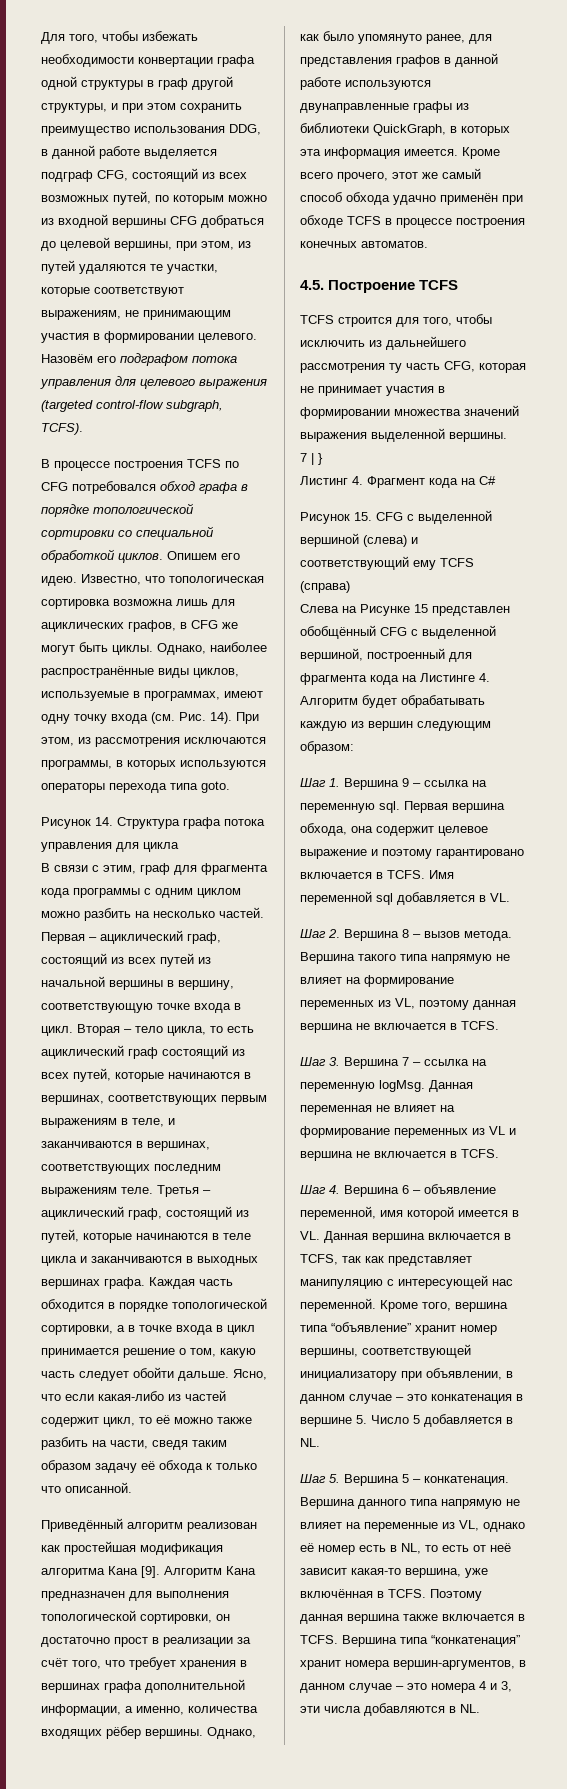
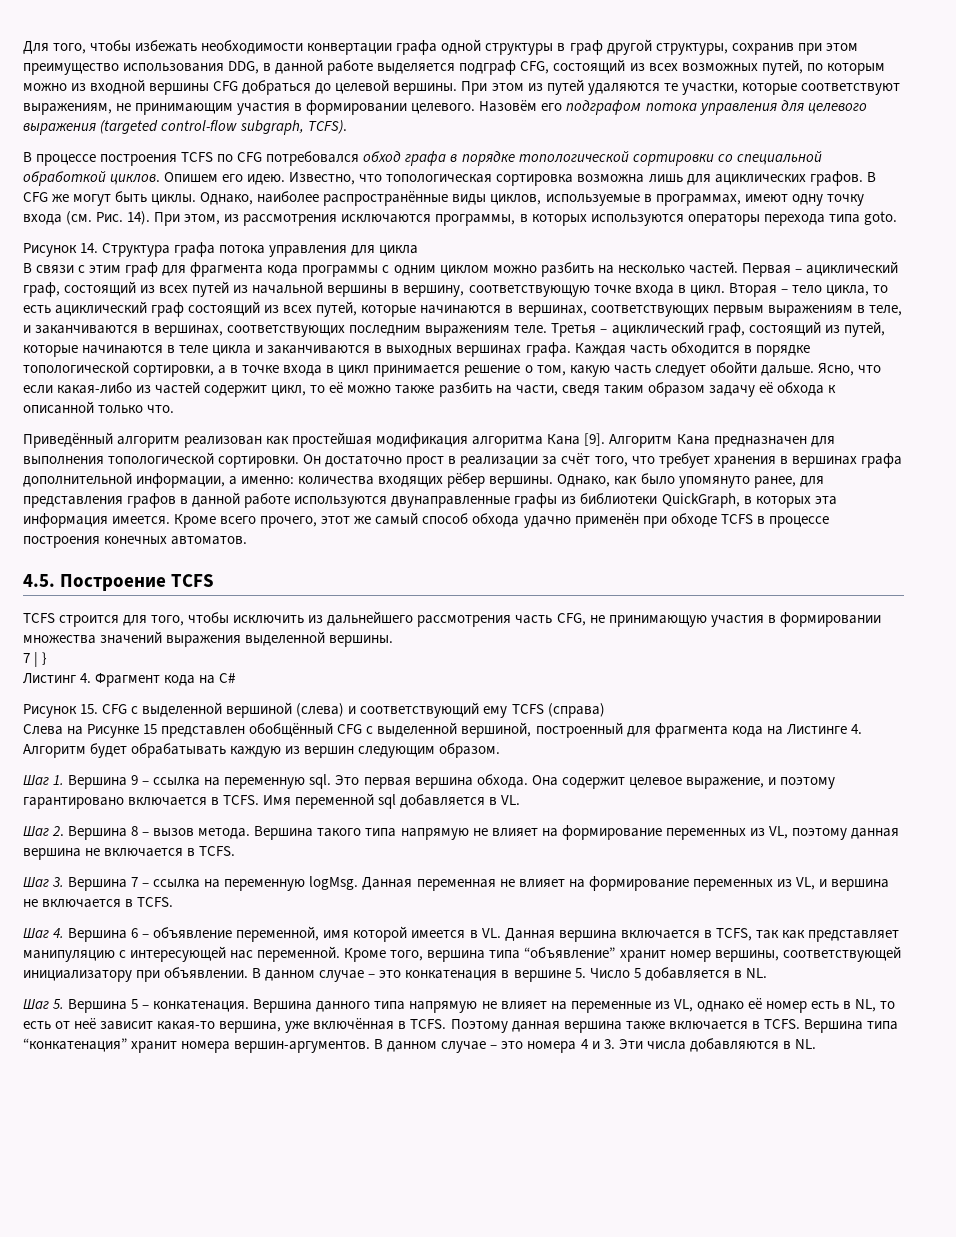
- Для того, чтобы избежать необходимости конвертации графа одной структуры в граф другой структуры, и при этом сохранить преимущество использования DDG, в данной работе выделяется подграф CFG, состоящий из всех возможных путей, по которым можно из входной вершины CFG добраться до целевой вершины, при этом, из путей удаляются те участки, которые соответствуют выражениям, не принимающим участия в формировании целевого.
+ Для того, чтобы избежать необходимости конвертации графа одной структуры в граф другой структуры, сохранив при этом преимущество использования DDG, в данной работе выделяется подграф CFG, состоящий из всех возможных путей, по которым можно из входной вершины CFG добраться до целевой вершины. При этом из путей удаляются те участки, которые соответствуют выражениям, не принимающим участия в формировании целевого.
- Известно, что топологическая сортировка возможна лишь для ациклических графов, в CFG же могут быть циклы.
+ Известно, что топологическая сортировка возможна лишь для ациклических графов. В CFG же могут быть циклы.
- В связи с этим, граф для фрагмента кода программы с одним циклом можно разбить на несколько частей.
+ В связи с этим граф для фрагмента кода программы с одним циклом можно разбить на несколько частей.
- Ясно, что если какая-либо из частей содержит цикл, то её можно также разбить на части, сведя таким образом задачу её обхода к только что описанной.
+ Ясно, что если какая-либо из частей содержит цикл, то её можно также разбить на части, сведя таким образом задачу её обхода к описанной только что.
- Алгоритм Кана предназначен для выполнения топологической сортировки, он достаточно прост в реализации за счёт того, что требует хранения в вершинах графа дополнительной информации, а именно, количества входящих рёбер вершины.
+ Алгоритм Кана предназначен для выполнения топологической сортировки. Он достаточно прост в реализации за счёт того, что требует хранения в вершинах графа дополнительной информации, а именно: количества входящих рёбер вершины.
- TCFS строится для того, чтобы исключить из дальнейшего рассмотрения ту часть CFG, которая не принимает участия в формировании множества значений выражения выделенной вершины.
+ TCFS строится для того, чтобы исключить из дальнейшего рассмотрения часть CFG, не принимающую участия в формировании множества значений выражения выделенной вершины.
- Слева на Рисунке 15 представлен обобщённый CFG с выделенной вершиной, построенный для фрагмента кода на Листинге 4. Алгоритм будет обрабатывать каждую из вершин следующим образом:
+ Слева на Рисунке 15 представлен обобщённый CFG с выделенной вершиной, построенный для фрагмента кода на Листинге 4. Алгоритм будет обрабатывать каждую из вершин следующим образом.
- Первая вершина обхода, она содержит целевое выражение и поэтому гарантировано включается в TCFS.
+ Это первая вершина обхода. Она содержит целевое выражение, и поэтому гарантировано включается в TCFS.
- Данная переменная не влияет на формирование переменных из VL и вершина не включается в TCFS.
+ Данная переменная не влияет на формирование переменных из VL, и вершина не включается в TCFS.
- Кроме того, вершина типа “объявление” хранит номер вершины, соответствующей инициализатору при объявлении, в данном случае – это конкатенация в вершине 5. Число 5 добавляется в NL.
+ Кроме того, вершина типа “объявление” хранит номер вершины, соответствующей инициализатору при объявлении. В данном случае – это конкатенация в вершине 5. Число 5 добавляется в NL.
- Вершина типа “конкатенация” хранит номера вершин-аргументов, в данном случае – это номера 4 и 3, эти числа добавляются в NL.
+ Вершина типа “конкатенация” хранит номера вершин-аргументов. В данном случае – это номера 4 и 3. Эти числа добавляются в NL.

